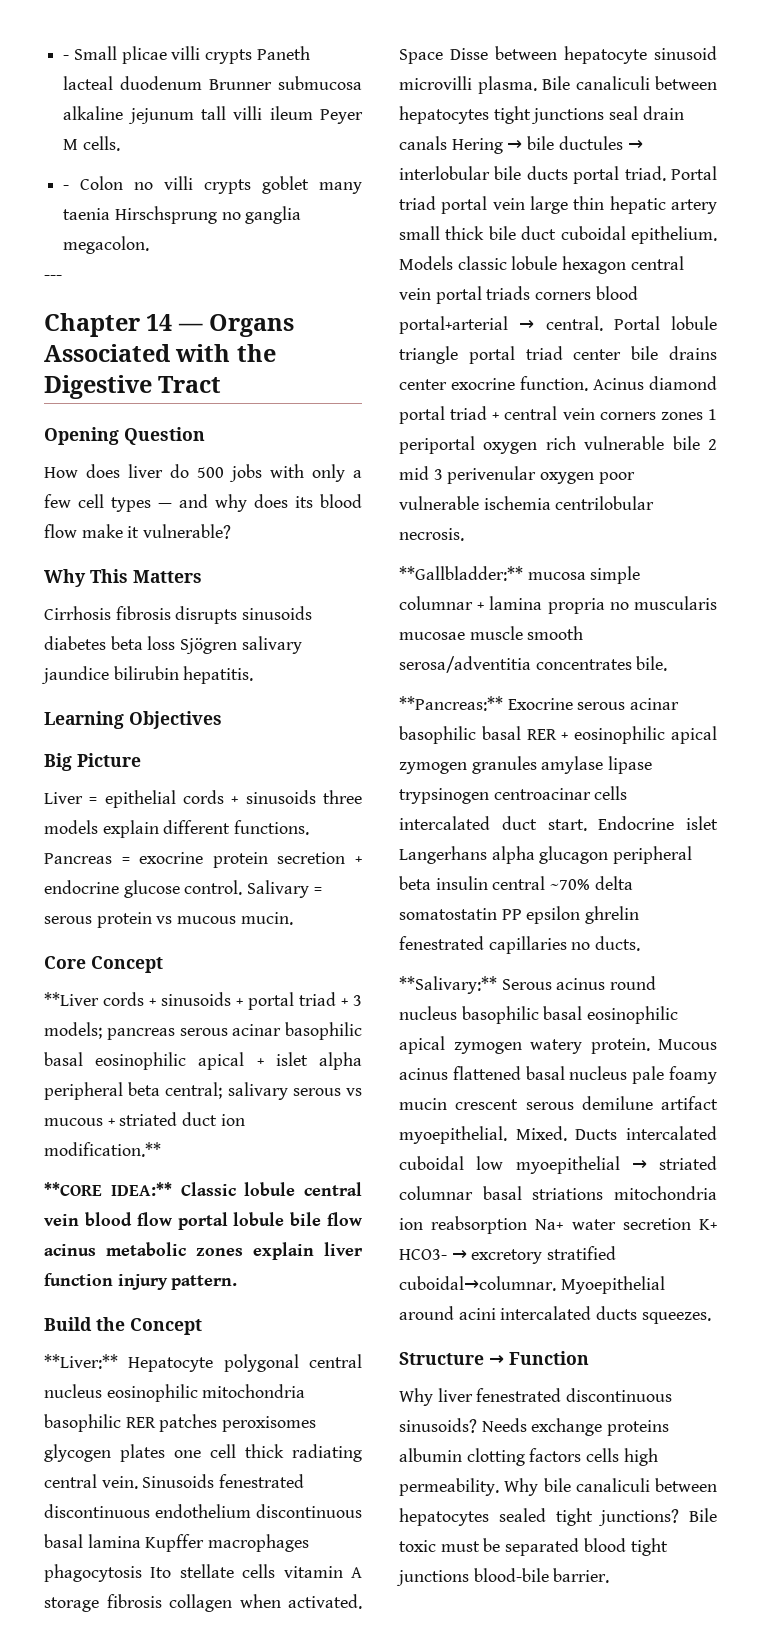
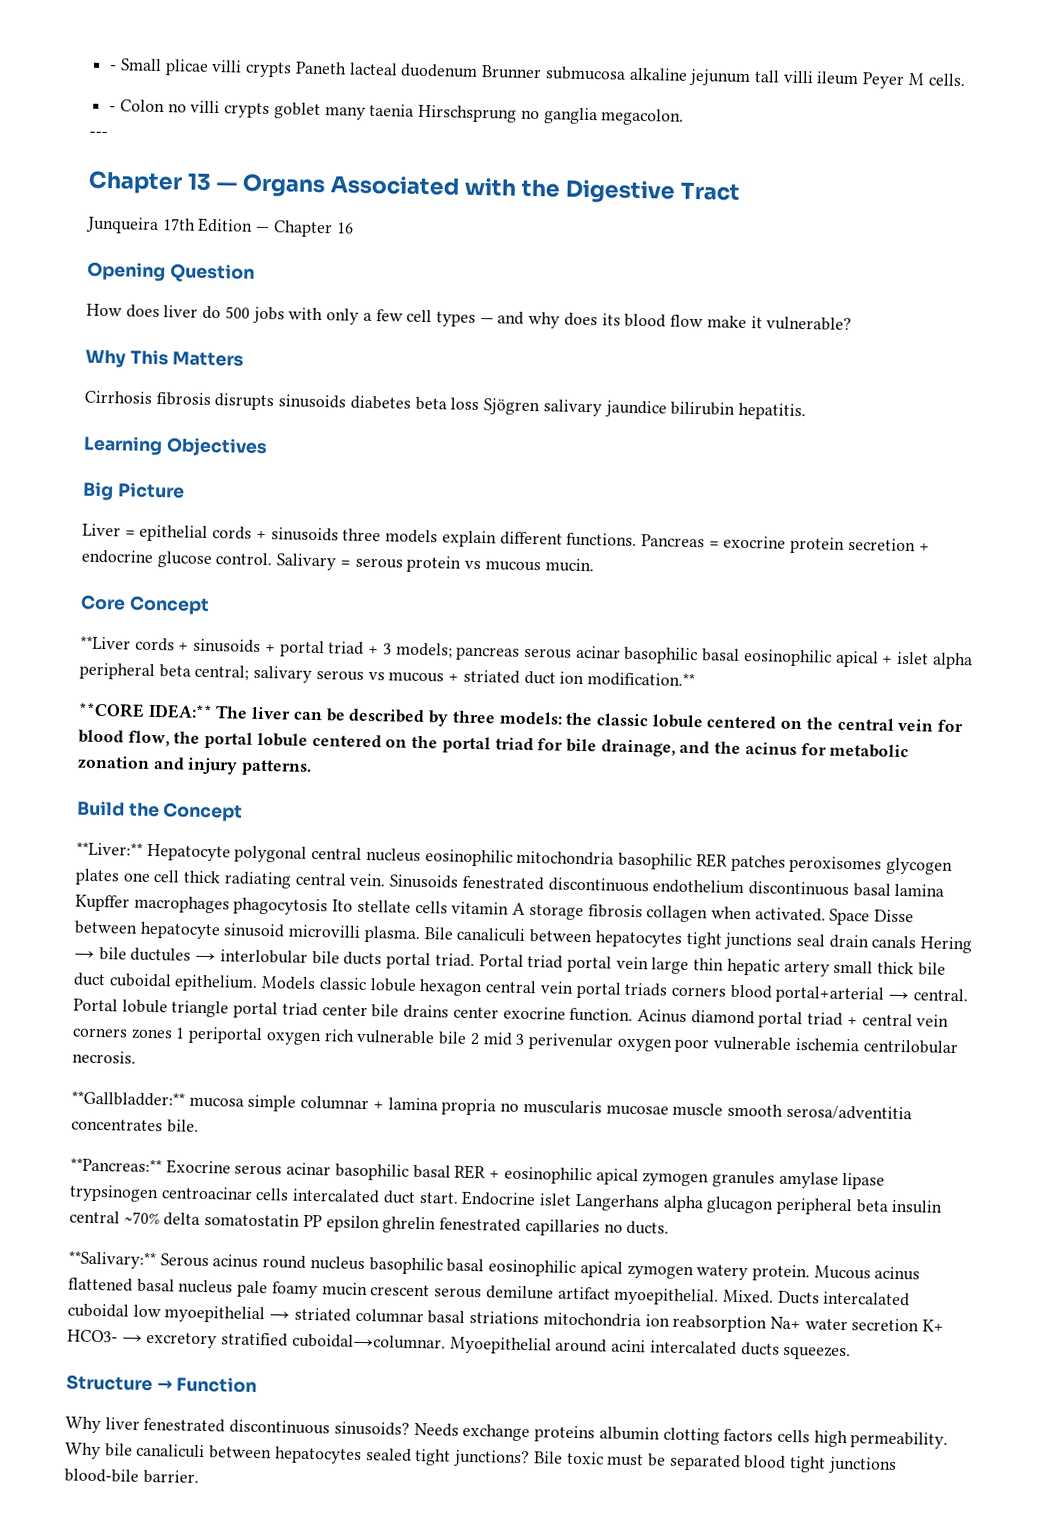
- Chapter 14 — Organs Associated with the Digestive Tract
+ Chapter 13 — Organs Associated with the Digestive Tract
+ Junqueira 17th Edition — Chapter 16
- **CORE IDEA:** Classic lobule central vein blood flow portal lobule bile flow acinus metabolic zones explain liver function injury pattern.
+ **CORE IDEA:** The liver can be described by three models: the classic lobule centered on the central vein for blood flow, the portal lobule centered on the portal triad for bile drainage, and the acinus for metabolic zonation and injury patterns.

